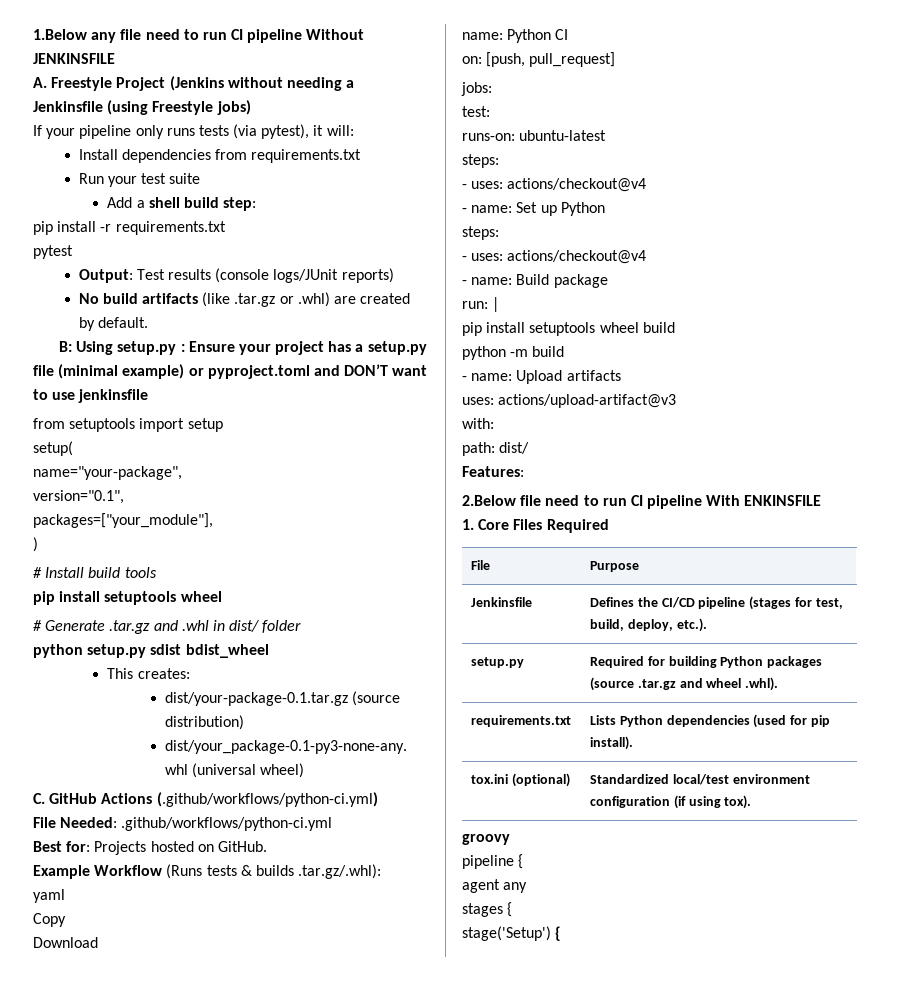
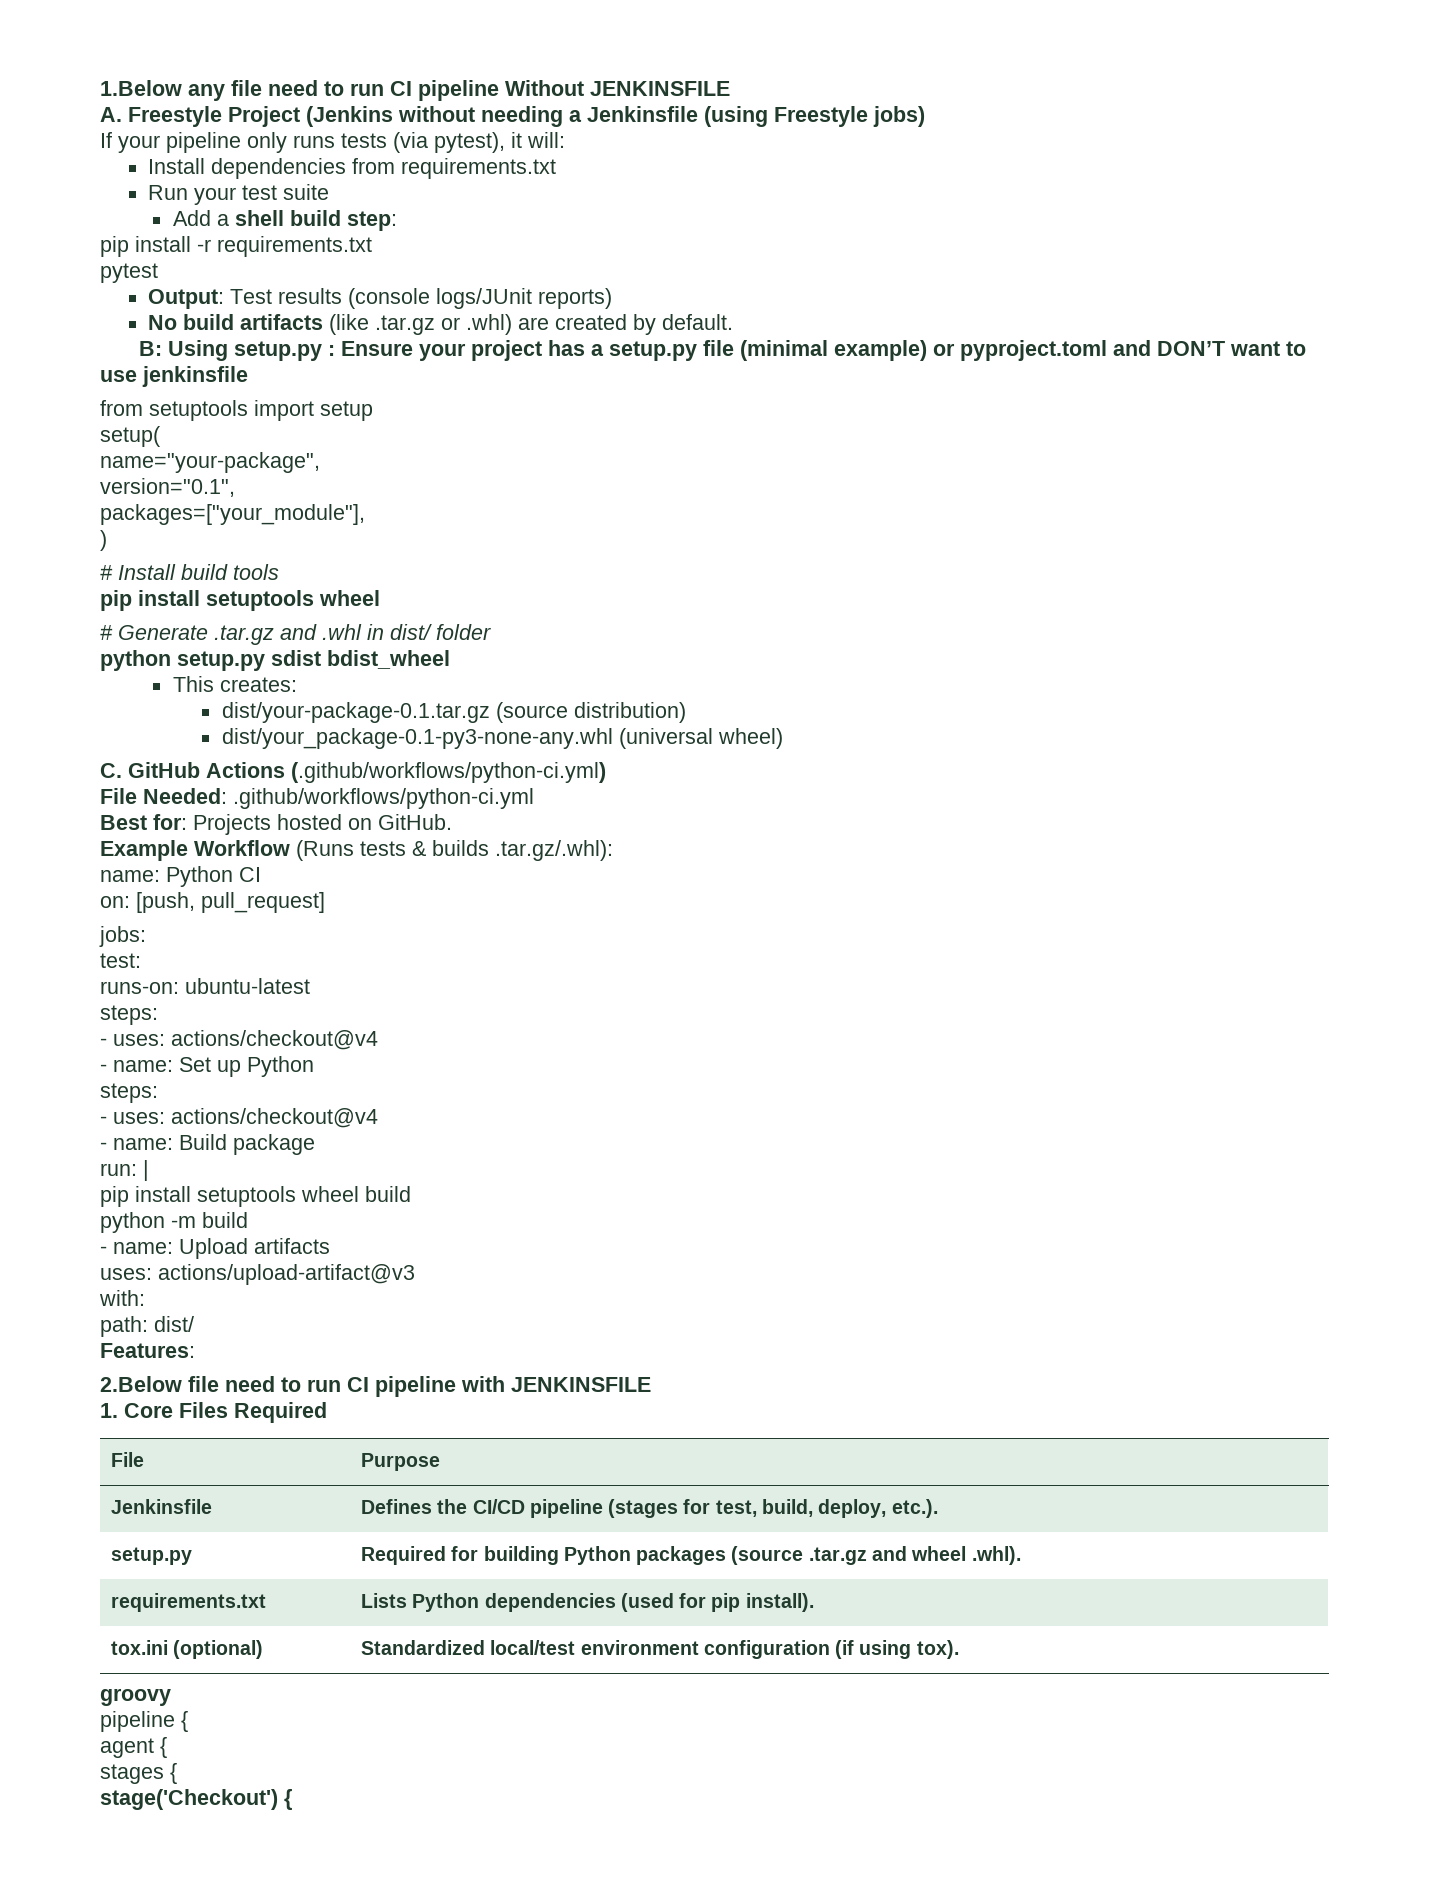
- yaml
- Copy
- Download
- 2.Below file need to run CI pipeline With ENKINSFILE
+ 2.Below file need to run CI pipeline with JENKINSFILE
- agent any
+ agent {
- stage('Setup') {
+ stage('Checkout') {

